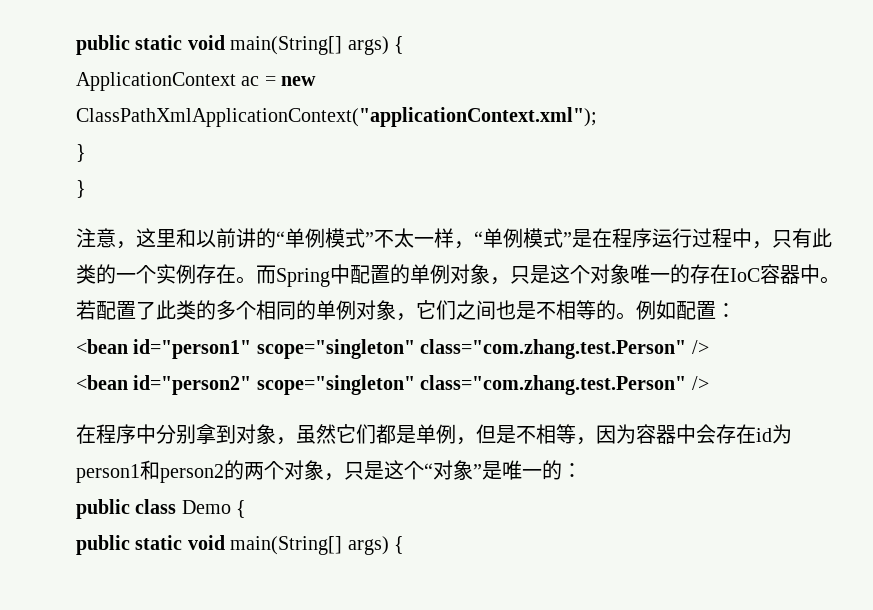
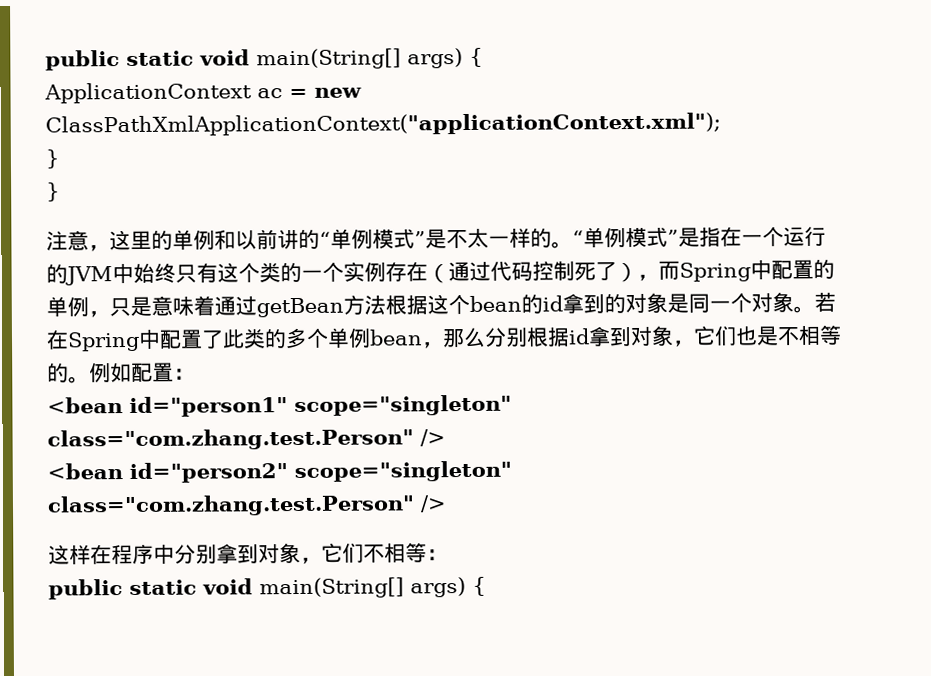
- 注意，这里和以前讲的“单例模式”不太一样，“单例模式”是在程序运行过程中，只有此类的一个实例存在。而Spring中配置的单例对象，只是这个对象唯一的存在IoC容器中。若配置了此类的多个相同的单例对象，它们之间也是不相等的。
+ 注意，这里的单例和以前讲的“单例模式”是不太一样的。“单例模式”是指在一个运行的JVM中始终只有这个类的一个实例存在（通过代码控制死了），而Spring中配置的单例，只是意味着通过getBean方法根据这个bean的id拿到的对象是同一个对象。若在Spring中配置了此类的多个单例bean，那么分别根据id拿到对象，它们也是不相等的。
- 在程序中分别拿到对象，虽然它们都是单例，但是不相等，因为容器中会存在id为person1和person2的两个对象，只是这个“对象”是唯一的：
- public class Demo {
+ 这样在程序中分别拿到对象，它们不相等：

